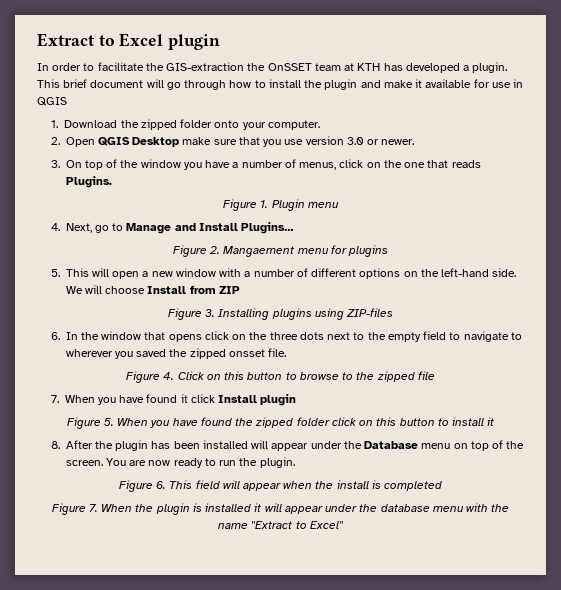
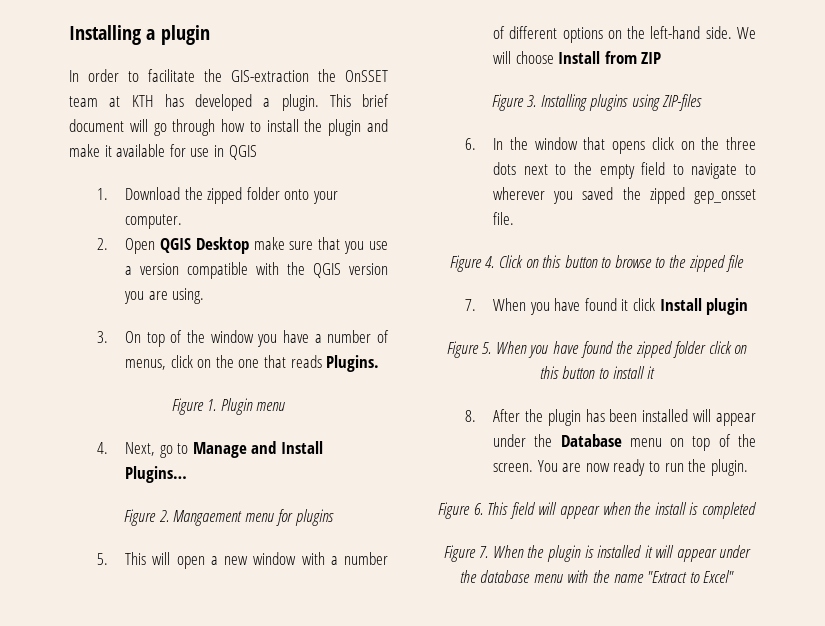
- Extract to Excel plugin
+ Installing a plugin
- 2. Open QGIS Desktop make sure that you use version 3.0 or newer.
+ 2. Open QGIS Desktop make sure that you use a version compatible with the QGIS version you are using.
- 6. In the window that opens click on the three dots next to the empty field to navigate to wherever you saved the zipped onsset file.
+ 6. In the window that opens click on the three dots next to the empty field to navigate to wherever you saved the zipped gep_onsset file.

